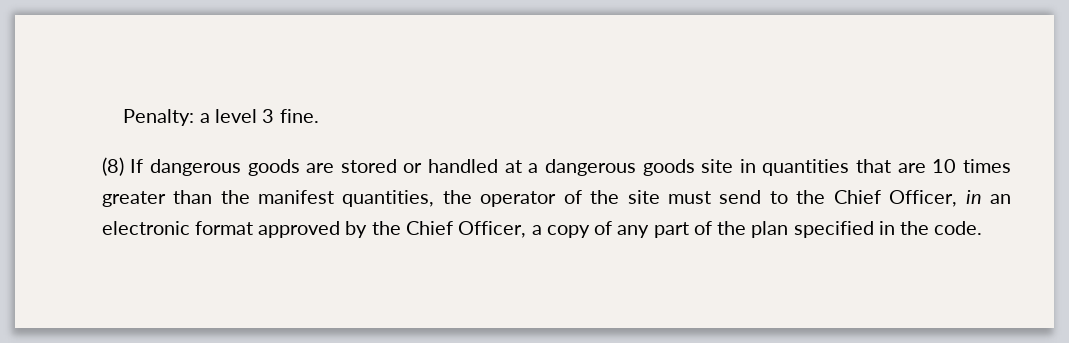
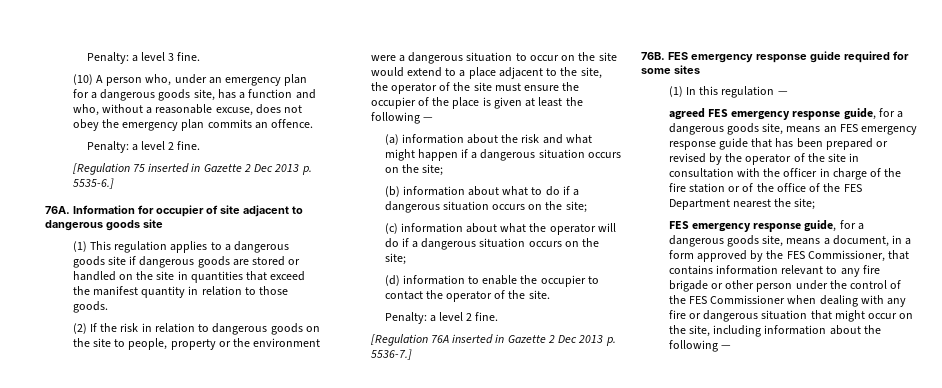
- (8) If dangerous goods are stored or handled at a dangerous goods site in quantities that are 10 times greater than the manifest quantities, the operator of the site must send to the Chief Officer, in an electronic format approved by the Chief Officer, a copy of any part of the plan specified in the code.
+ (10) A person who, under an emergency plan for a dangerous goods site, has a function and who, without a reasonable excuse, does not obey the emergency plan commits an offence.
+ Penalty: a level 2 fine.
+ [Regulation 75 inserted in Gazette 2 Dec 2013 p. 5535-6.]
+ 76A. Information for occupier of site adjacent to dangerous goods site
+ (1) This regulation applies to a dangerous goods site if dangerous goods are stored or handled on the site in quantities that exceed the manifest quantity in relation to those goods.
+ (2) If the risk in relation to dangerous goods on the site to people, property or the environment were a dangerous situation to occur on the site would extend to a place adjacent to the site, the operator of the site must ensure the occupier of the place is given at least the following —
+ (a) information about the risk and what might happen if a dangerous situation occurs on the site;
+ (b) information about what to do if a dangerous situation occurs on the site;
+ (c) information about what the operator will do if a dangerous situation occurs on the site;
+ (d) information to enable the occupier to contact the operator of the site.
+ Penalty: a level 2 fine.
+ [Regulation 76A inserted in Gazette 2 Dec 2013 p. 5536-7.]
+ 76B. FES emergency response guide required for some sites
+ (1) In this regulation —
+ agreed FES emergency response guide, for a dangerous goods site, means an FES emergency response guide that has been prepared or revised by the operator of the site in consultation with the officer in charge of the fire station or of the office of the FES Department nearest the site;
+ FES emergency response guide, for a dangerous goods site, means a document, in a form approved by the FES Commissioner, that contains information relevant to any fire brigade or other person under the control of the FES Commissioner when dealing with any fire or dangerous situation that might occur on the site, including information about the following —

